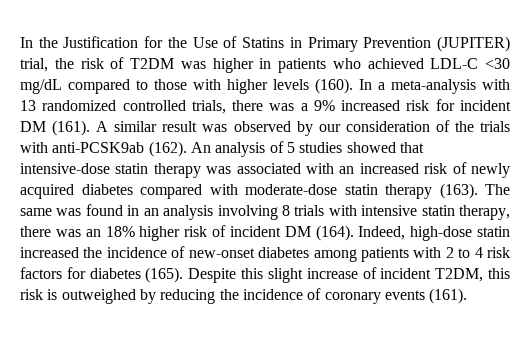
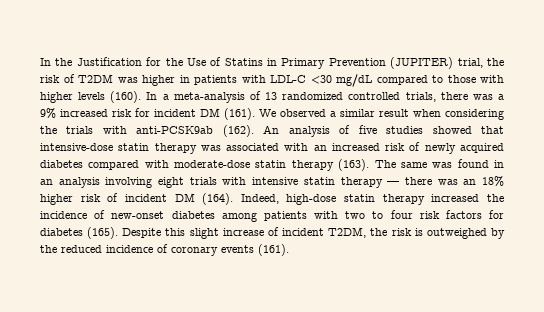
- In the Justification for the Use of Statins in Primary Prevention (JUPITER) trial, the risk of T2DM was higher in patients who achieved LDL-C <30 mg/dL compared to those with higher levels (160).
+ In the Justification for the Use of Statins in Primary Prevention (JUPITER) trial, the risk of T2DM was higher in patients with LDL-C <30 mg/dL compared to those with higher levels (160).
- In a meta-analysis with 13 randomized controlled trials, there was a 9% increased risk for incident DM (161).
+ In a meta-analysis of 13 randomized controlled trials, there was a 9% increased risk for incident DM (161).
- A similar result was observed by our consideration of the trials with anti-PCSK9ab (162).
+ We observed a similar result when considering the trials with anti-PCSK9ab (162).
- An analysis of 5 studies showed that intensive-dose statin therapy was associated with an increased risk of newly acquired diabetes compared with moderate-dose statin therapy (163).
+ An analysis of five studies showed that intensive-dose statin therapy was associated with an increased risk of newly acquired diabetes compared with moderate-dose statin therapy (163).
- The same was found in an analysis involving 8 trials with intensive statin therapy, there was an 18% higher risk of incident DM (164).
+ The same was found in an analysis involving eight trials with intensive statin therapy — there was an 18% higher risk of incident DM (164).
- Indeed, high-dose statin increased the incidence of new-onset diabetes among patients with 2 to 4 risk factors for diabetes (165).
+ Indeed, high-dose statin therapy increased the incidence of new-onset diabetes among patients with two to four risk factors for diabetes (165).
- Despite this slight increase of incident T2DM, this risk is outweighed by reducing the incidence of coronary events (161).
+ Despite this slight increase of incident T2DM, the risk is outweighed by the reduced incidence of coronary events (161).

